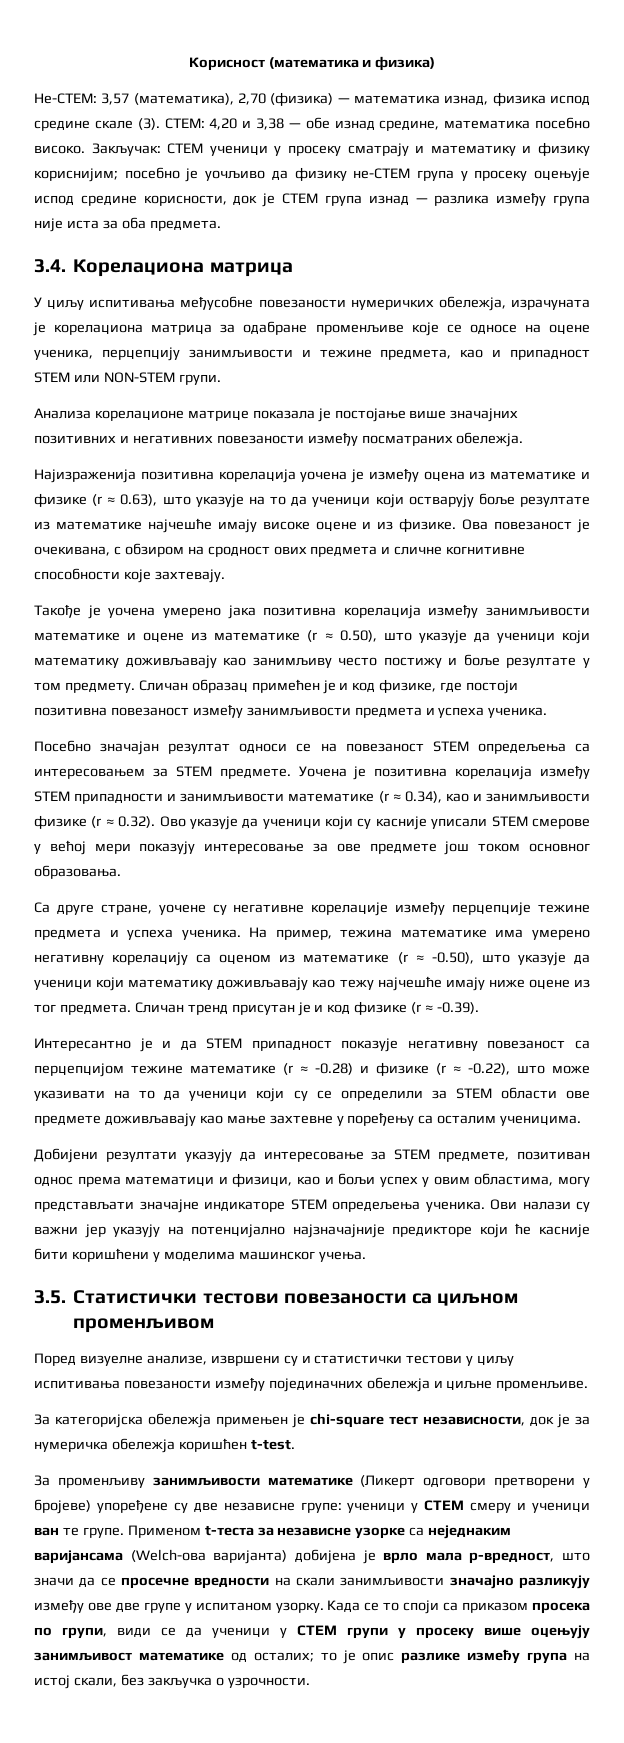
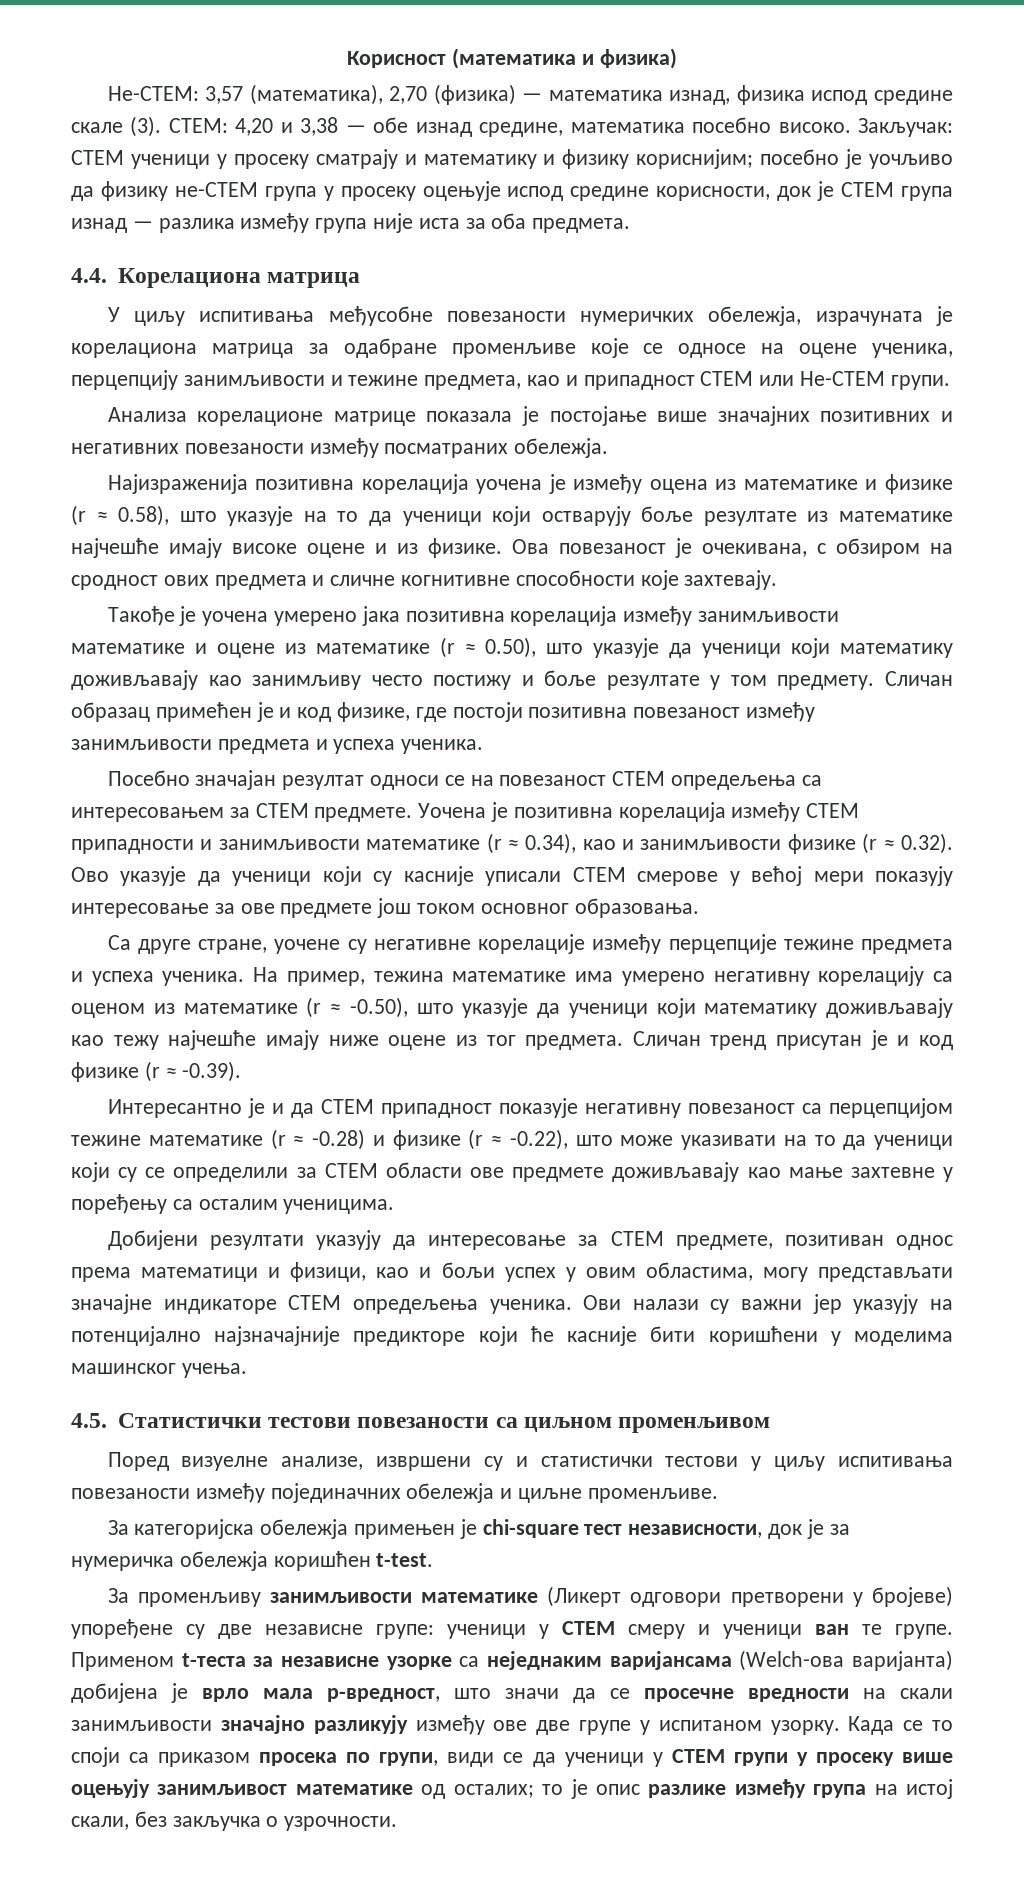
- 3.4. Корелациона матрица
+ 4.4. Корелациона матрица
- У циљу испитивања међусобне повезаности нумеричких обележја, израчуната је корелациона матрица за одабране променљиве које се односе на оцене ученика, перцепцију занимљивости и тежине предмета, као и припадност STEM или NON-STEM групи.
+ У циљу испитивања међусобне повезаности нумеричких обележја, израчуната је корелациона матрица за одабране променљиве које се односе на оцене ученика, перцепцију занимљивости и тежине предмета, као и припадност СТЕМ или Не-СТЕМ групи.
- Најизраженија позитивна корелација уочена је између оцена из математике и физике (r ≈ 0.63), што указује на то да ученици који остварују боље резултате из математике најчешће имају високе оцене и из физике.
+ Најизраженија позитивна корелација уочена је између оцена из математике и физике (r ≈ 0.58), што указује на то да ученици који остварују боље резултате из математике најчешће имају високе оцене и из физике.
- Посебно значајан резултат односи се на повезаност STEM опредељења са интересовањем за STEM предмете.
+ Посебно значајан резултат односи се на повезаност СТЕМ опредељења са интересовањем за СТЕМ предмете.
- Уочена је позитивна корелација између STEM припадности и занимљивости математике (r ≈ 0.34), као и занимљивости физике (r ≈ 0.32). Ово указује да ученици који су касније уписали STEM смерове у већој мери показују интересовање за ове предмете још током основног образовања.
+ Уочена је позитивна корелација између СТЕМ припадности и занимљивости математике (r ≈ 0.34), као и занимљивости физике (r ≈ 0.32). Ово указује да ученици који су касније уписали СТЕМ смерове у већој мери показују интересовање за ове предмете још током основног образовања.
- Интересантно је и да STEM припадност показује негативну повезаност са перцепцијом тежине математике (r ≈ -0.28) и физике (r ≈ -0.22), што може указивати на то да ученици који су се определили за STEM области ове предмете доживљавају као мање захтевне у поређењу са осталим ученицима.
+ Интересантно је и да СТЕМ припадност показује негативну повезаност са перцепцијом тежине математике (r ≈ -0.28) и физике (r ≈ -0.22), што може указивати на то да ученици који су се определили за СТЕМ области ове предмете доживљавају као мање захтевне у поређењу са осталим ученицима.
- Добијени резултати указују да интересовање за STEM предмете, позитиван однос према математици и физици, као и бољи успех у овим областима, могу представљати значајне индикаторе STEM опредељења ученика.
+ Добијени резултати указују да интересовање за СТЕМ предмете, позитиван однос према математици и физици, као и бољи успех у овим областима, могу представљати значајне индикаторе СТЕМ опредељења ученика.
- 3.5. Статистички тестови повезаности са циљном променљивом
+ 4.5. Статистички тестови повезаности са циљном променљивом

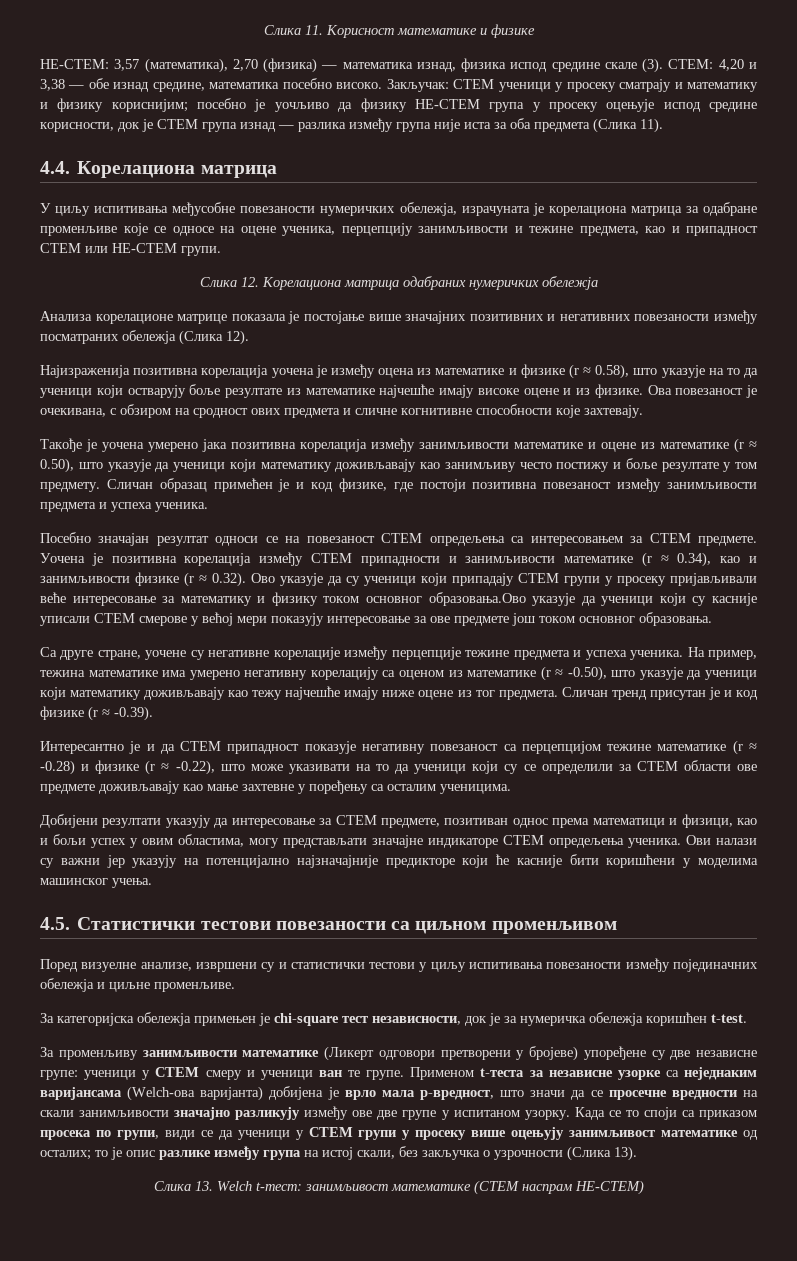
- Корисност (математика и физика)
- Не-СТЕМ: 3,57 (математика), 2,70 (физика) — математика изнад, физика испод средине скале (3).
+ Слика 11. Корисност математике и физике
+ НЕ-СТЕМ: 3,57 (математика), 2,70 (физика) — математика изнад, физика испод средине скале (3).
- Закључак: СТЕМ ученици у просеку сматрају и математику и физику кориснијим; посебно је уочљиво да физику не-СТЕМ група у просеку оцењује испод средине корисности, док је СТЕМ група изнад — разлика између група није иста за оба предмета.
+ Закључак: СТЕМ ученици у просеку сматрају и математику и физику кориснијим; посебно је уочљиво да физику НЕ-СТЕМ група у просеку оцењује испод средине корисности, док је СТЕМ група изнад — разлика између група није иста за оба предмета (Слика 11).
- У циљу испитивања међусобне повезаности нумеричких обележја, израчуната је корелациона матрица за одабране променљиве које се односе на оцене ученика, перцепцију занимљивости и тежине предмета, као и припадност СТЕМ или Не-СТЕМ групи.
+ У циљу испитивања међусобне повезаности нумеричких обележја, израчуната је корелациона матрица за одабране променљиве које се односе на оцене ученика, перцепцију занимљивости и тежине предмета, као и припадност СТЕМ или НЕ-СТЕМ групи.
+ Слика 12. Корелациона матрица одабраних нумеричких обележја
- Анализа корелационе матрице показала је постојање више значајних позитивних и негативних повезаности између посматраних обележја.
+ Анализа корелационе матрице показала је постојање више значајних позитивних и негативних повезаности између посматраних обележја (Слика 12).
- Уочена је позитивна корелација између СТЕМ припадности и занимљивости математике (r ≈ 0.34), као и занимљивости физике (r ≈ 0.32). Ово указује да ученици који су касније уписали СТЕМ смерове у већој мери показују интересовање за ове предмете још током основног образовања.
+ Уочена је позитивна корелација између СТЕМ припадности и занимљивости математике (r ≈ 0.34), као и занимљивости физике (r ≈ 0.32). Ово указује да су ученици који припадају СТЕМ групи у просеку пријављивали веће интересовање за математику и физику током основног образовања.Ово указује да ученици који су касније уписали СТЕМ смерове у већој мери показују интересовање за ове предмете још током основног образовања.
- Када се то споји са приказом просека по групи, види се да ученици у СТЕМ групи у просеку више оцењују занимљивост математике од осталих; то је опис разлике између група на истој скали, без закључка о узрочности.
+ Када се то споји са приказом просека по групи, види се да ученици у СТЕМ групи у просеку више оцењују занимљивост математике од осталих; то је опис разлике између група на истој скали, без закључка о узрочности (Слика 13).
+ Слика 13. Welch t-тест: занимљивост математике (СТЕМ наспрам НЕ-СТЕМ)

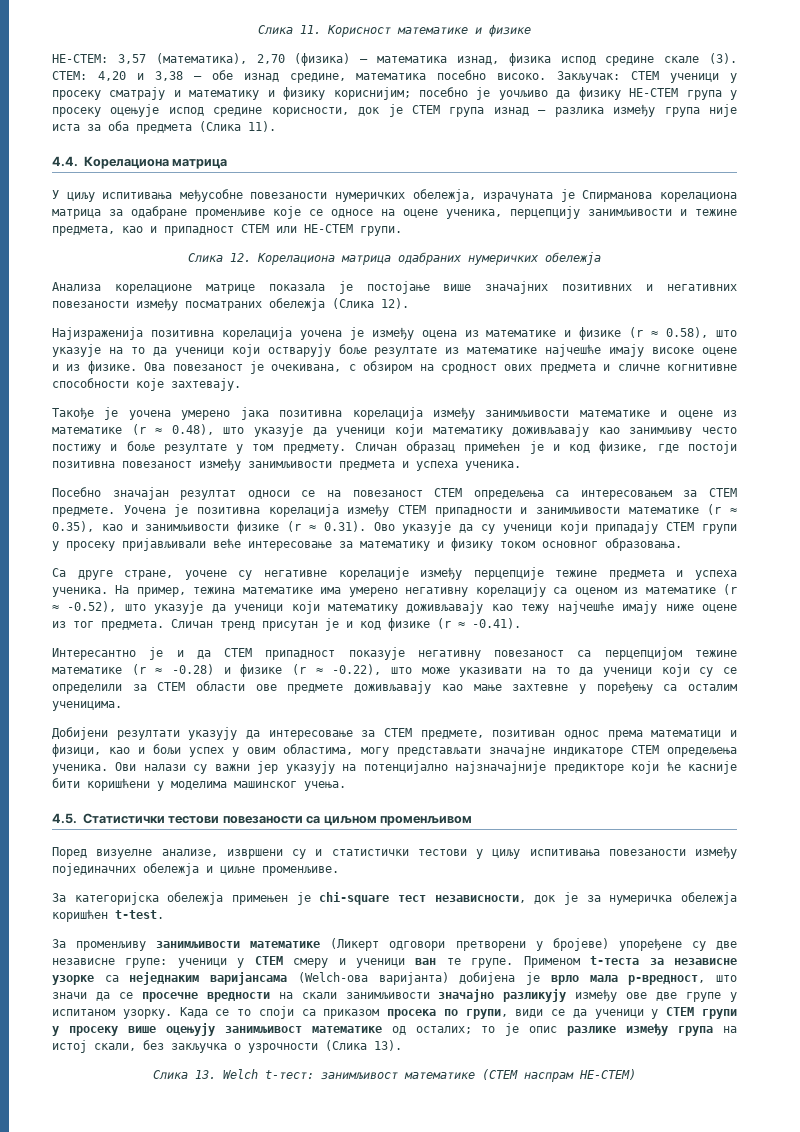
- У циљу испитивања међусобне повезаности нумеричких обележја, израчуната је корелациона матрица за одабране променљиве које се односе на оцене ученика, перцепцију занимљивости и тежине предмета, као и припадност СТЕМ или НЕ-СТЕМ групи.
+ У циљу испитивања међусобне повезаности нумеричких обележја, израчуната је Спирманова корелациона матрица за одабране променљиве које се односе на оцене ученика, перцепцију занимљивости и тежине предмета, као и припадност СТЕМ или НЕ-СТЕМ групи.
- Такође је уочена умерено јака позитивна корелација између занимљивости математике и оцене из математике (r ≈ 0.50), што указује да ученици који математику доживљавају као занимљиву често постижу и боље резултате у том предмету.
+ Такође је уочена умерено јака позитивна корелација између занимљивости математике и оцене из математике (r ≈ 0.48), што указује да ученици који математику доживљавају као занимљиву често постижу и боље резултате у том предмету.
- Уочена је позитивна корелација између СТЕМ припадности и занимљивости математике (r ≈ 0.34), као и занимљивости физике (r ≈ 0.32). Ово указује да су ученици који припадају СТЕМ групи у просеку пријављивали веће интересовање за математику и физику током основног образовања.Ово указује да ученици који су касније уписали СТЕМ смерове у већој мери показују интересовање за ове предмете још током основног образовања.
+ Уочена је позитивна корелација између СТЕМ припадности и занимљивости математике (r ≈ 0.35), као и занимљивости физике (r ≈ 0.31). Ово указује да су ученици који припадају СТЕМ групи у просеку пријављивали веће интересовање за математику и физику током основног образовања.
- На пример, тежина математике има умерено негативну корелацију са оценом из математике (r ≈ -0.50), што указује да ученици који математику доживљавају као тежу најчешће имају ниже оцене из тог предмета.
+ На пример, тежина математике има умерено негативну корелацију са оценом из математике (r ≈ -0.52), што указује да ученици који математику доживљавају као тежу најчешће имају ниже оцене из тог предмета.
- Сличан тренд присутан је и код физике (r ≈ -0.39).
+ Сличан тренд присутан је и код физике (r ≈ -0.41).

